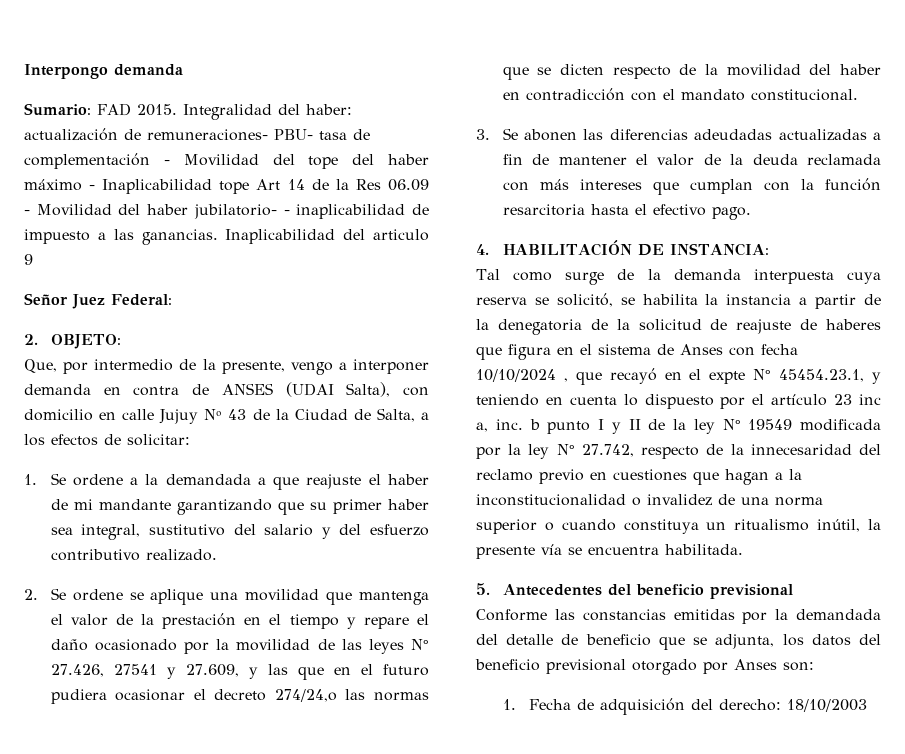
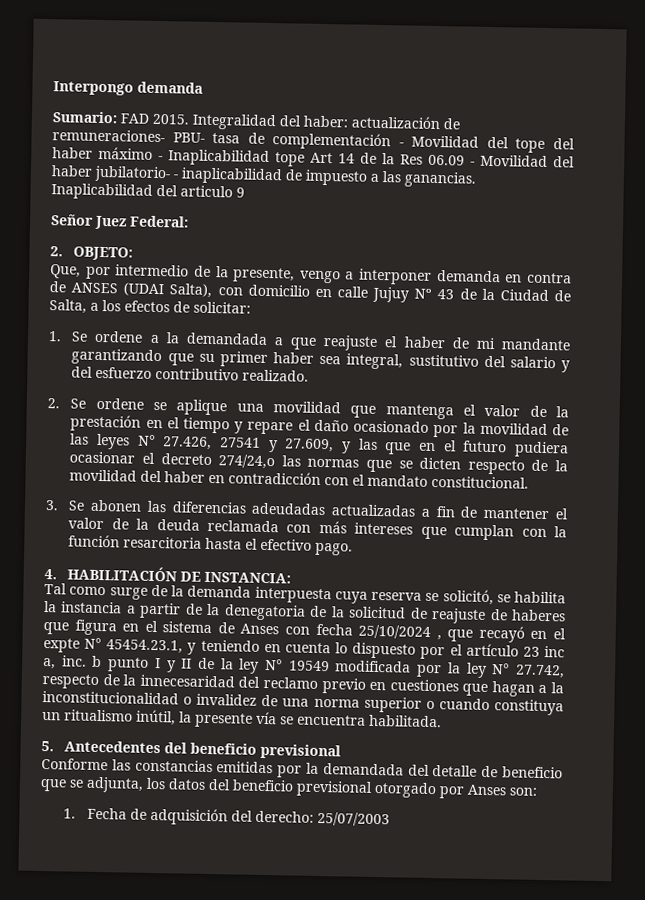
- Tal como surge de la demanda interpuesta cuya reserva se solicitó, se habilita la instancia a partir de la denegatoria de la solicitud de reajuste de haberes que figura en el sistema de Anses con fecha 10/10/2024 , que recayó en el expte N° 45454.23.1, y teniendo en cuenta lo dispuesto por el artículo 23 inc a, inc. b punto I y II de la ley N° 19549 modificada por la ley N° 27.742, respecto de la innecesaridad del reclamo previo en cuestiones que hagan a la inconstitucionalidad o invalidez de una norma superior o cuando constituya un ritualismo inútil, la presente vía se encuentra habilitada.
+ Tal como surge de la demanda interpuesta cuya reserva se solicitó, se habilita la instancia a partir de la denegatoria de la solicitud de reajuste de haberes que figura en el sistema de Anses con fecha 25/10/2024 , que recayó en el expte N° 45454.23.1, y teniendo en cuenta lo dispuesto por el artículo 23 inc a, inc. b punto I y II de la ley N° 19549 modificada por la ley N° 27.742, respecto de la innecesaridad del reclamo previo en cuestiones que hagan a la inconstitucionalidad o invalidez de una norma superior o cuando constituya un ritualismo inútil, la presente vía se encuentra habilitada.
- 1. Fecha de adquisición del derecho: 18/10/2003
+ 1. Fecha de adquisición del derecho: 25/07/2003

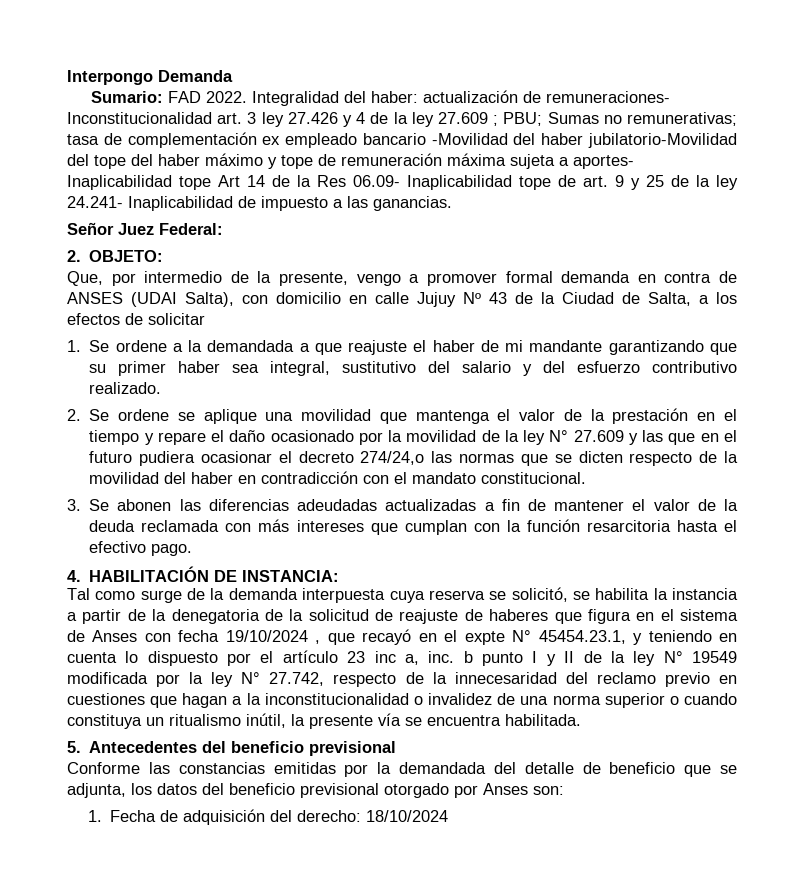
- Interpongo demanda
+ Interpongo Demanda
- Sumario: FAD 2015.
+ Sumario: FAD 2022.
- Integralidad del haber: actualización de remuneraciones- PBU- tasa de complementación - Movilidad del tope del haber máximo - Inaplicabilidad tope Art 14 de la Res 06.09 - Movilidad del haber jubilatorio- - inaplicabilidad de impuesto a las ganancias. Inaplicabilidad del articulo 9
+ Integralidad del haber: actualización de remuneraciones- Inconstitucionalidad art. 3 ley 27.426 y 4 de la ley 27.609 ; PBU; Sumas no remunerativas; tasa de complementación ex empleado bancario -Movilidad del haber jubilatorio-Movilidad del tope del haber máximo y tope de remuneración máxima sujeta a aportes- Inaplicabilidad tope Art 14 de la Res 06.09- Inaplicabilidad tope de art. 9 y 25 de la ley 24.241- Inaplicabilidad de impuesto a las ganancias.
- Que, por intermedio de la presente, vengo a interponer demanda en contra de ANSES (UDAI Salta), con domicilio en calle Jujuy Nº 43 de la Ciudad de Salta, a los efectos de solicitar:
+ Que, por intermedio de la presente, vengo a promover formal demanda en contra de ANSES (UDAI Salta), con domicilio en calle Jujuy Nº 43 de la Ciudad de Salta, a los efectos de solicitar
- 2. Se ordene se aplique una movilidad que mantenga el valor de la prestación en el tiempo y repare el daño ocasionado por la movilidad de las leyes N° 27.426, 27541 y 27.609, y las que en el futuro pudiera ocasionar el decreto 274/24,o las normas que se dicten respecto de la movilidad del haber en contradicción con el mandato constitucional.
+ 2. Se ordene se aplique una movilidad que mantenga el valor de la prestación en el tiempo y repare el daño ocasionado por la movilidad de la ley N° 27.609 y las que en el futuro pudiera ocasionar el decreto 274/24,o las normas que se dicten respecto de la movilidad del haber en contradicción con el mandato constitucional.
- Tal como surge de la demanda interpuesta cuya reserva se solicitó, se habilita la instancia a partir de la denegatoria de la solicitud de reajuste de haberes que figura en el sistema de Anses con fecha 25/10/2024 , que recayó en el expte N° 45454.23.1, y teniendo en cuenta lo dispuesto por el artículo 23 inc a, inc. b punto I y II de la ley N° 19549 modificada por la ley N° 27.742, respecto de la innecesaridad del reclamo previo en cuestiones que hagan a la inconstitucionalidad o invalidez de una norma superior o cuando constituya un ritualismo inútil, la presente vía se encuentra habilitada.
+ Tal como surge de la demanda interpuesta cuya reserva se solicitó, se habilita la instancia a partir de la denegatoria de la solicitud de reajuste de haberes que figura en el sistema de Anses con fecha 19/10/2024 , que recayó en el expte N° 45454.23.1, y teniendo en cuenta lo dispuesto por el artículo 23 inc a, inc. b punto I y II de la ley N° 19549 modificada por la ley N° 27.742, respecto de la innecesaridad del reclamo previo en cuestiones que hagan a la inconstitucionalidad o invalidez de una norma superior o cuando constituya un ritualismo inútil, la presente vía se encuentra habilitada.
- 1. Fecha de adquisición del derecho: 25/07/2003
+ 1. Fecha de adquisición del derecho: 18/10/2024

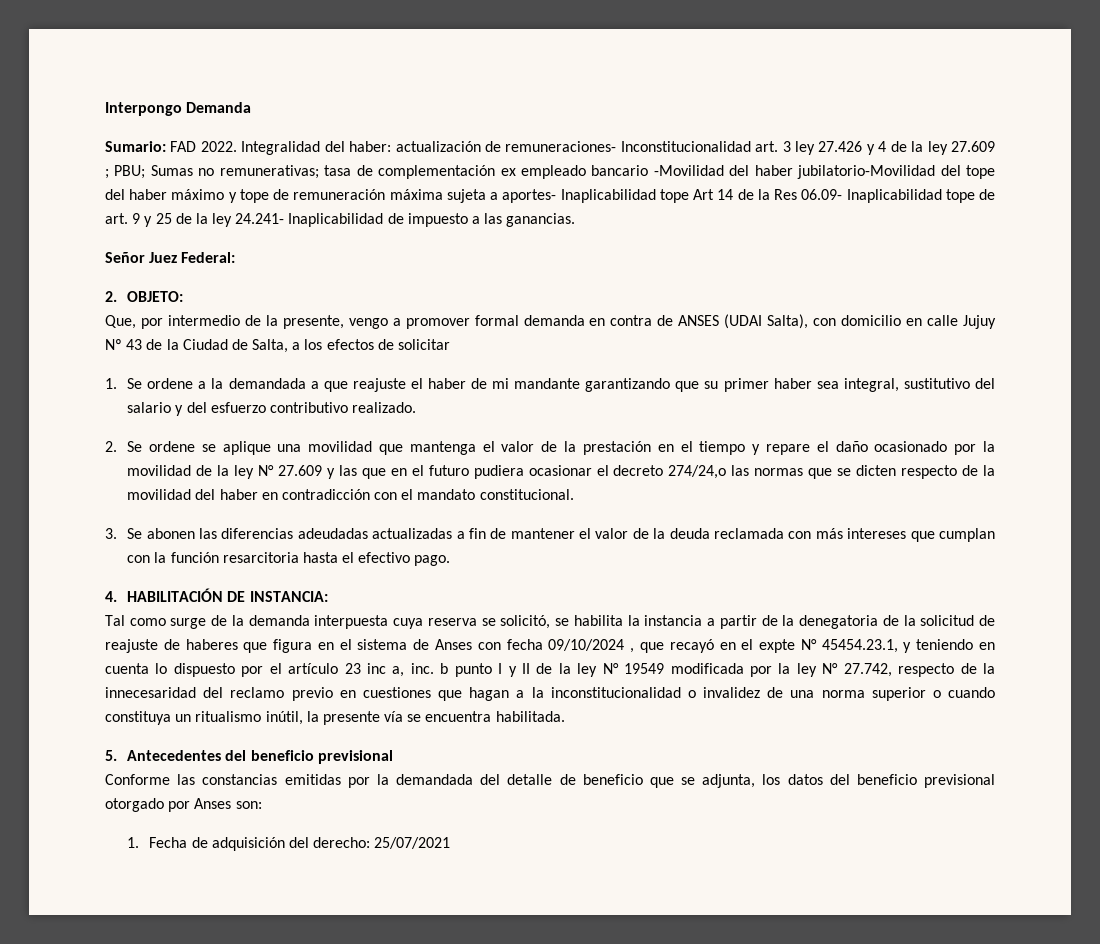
- Tal como surge de la demanda interpuesta cuya reserva se solicitó, se habilita la instancia a partir de la denegatoria de la solicitud de reajuste de haberes que figura en el sistema de Anses con fecha 19/10/2024 , que recayó en el expte N° 45454.23.1, y teniendo en cuenta lo dispuesto por el artículo 23 inc a, inc. b punto I y II de la ley N° 19549 modificada por la ley N° 27.742, respecto de la innecesaridad del reclamo previo en cuestiones que hagan a la inconstitucionalidad o invalidez de una norma superior o cuando constituya un ritualismo inútil, la presente vía se encuentra habilitada.
+ Tal como surge de la demanda interpuesta cuya reserva se solicitó, se habilita la instancia a partir de la denegatoria de la solicitud de reajuste de haberes que figura en el sistema de Anses con fecha 09/10/2024 , que recayó en el expte N° 45454.23.1, y teniendo en cuenta lo dispuesto por el artículo 23 inc a, inc. b punto I y II de la ley N° 19549 modificada por la ley N° 27.742, respecto de la innecesaridad del reclamo previo en cuestiones que hagan a la inconstitucionalidad o invalidez de una norma superior o cuando constituya un ritualismo inútil, la presente vía se encuentra habilitada.
- 1. Fecha de adquisición del derecho: 18/10/2024
+ 1. Fecha de adquisición del derecho: 25/07/2021

